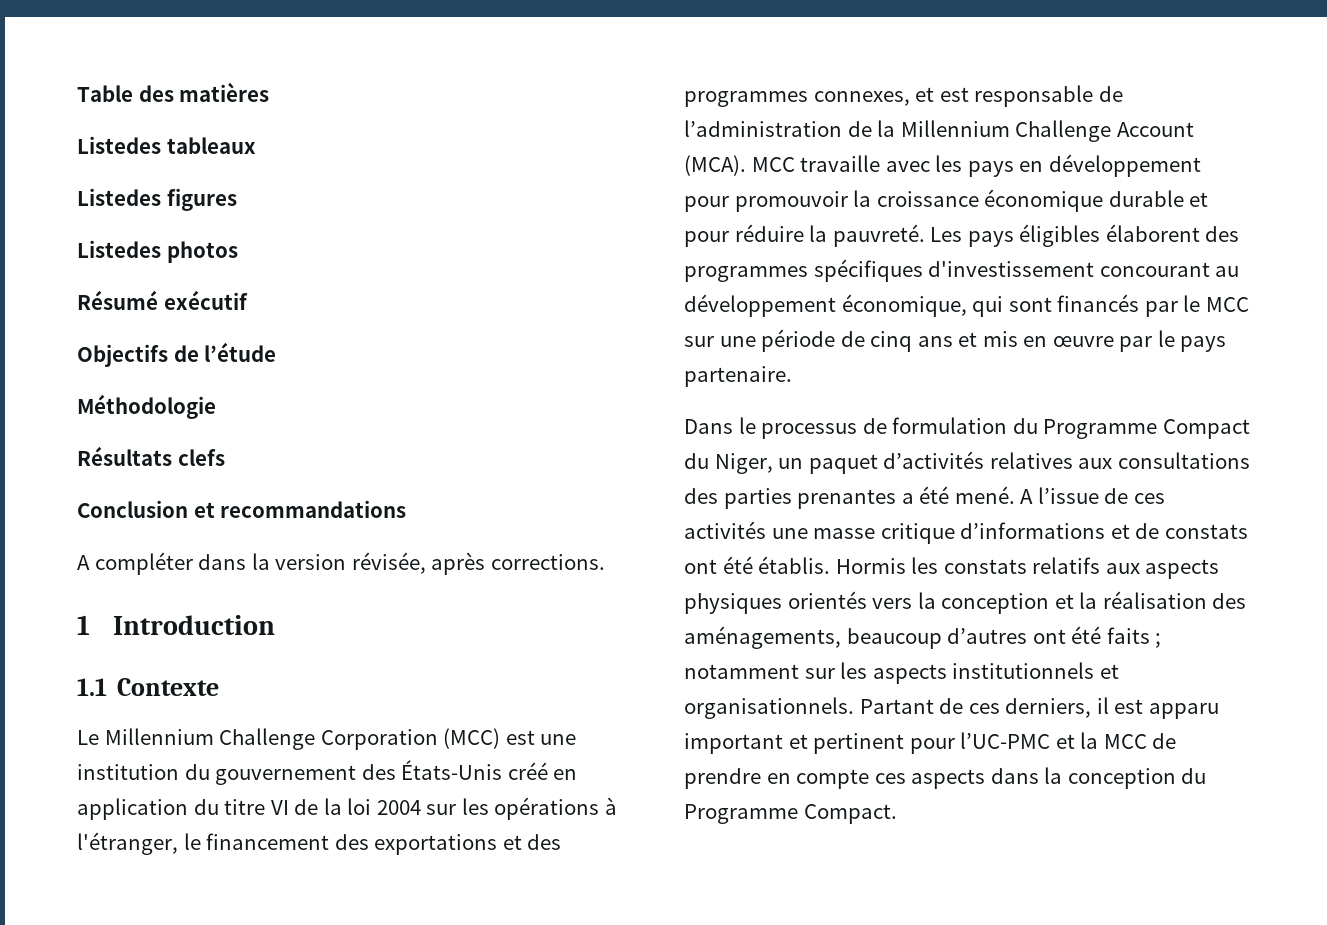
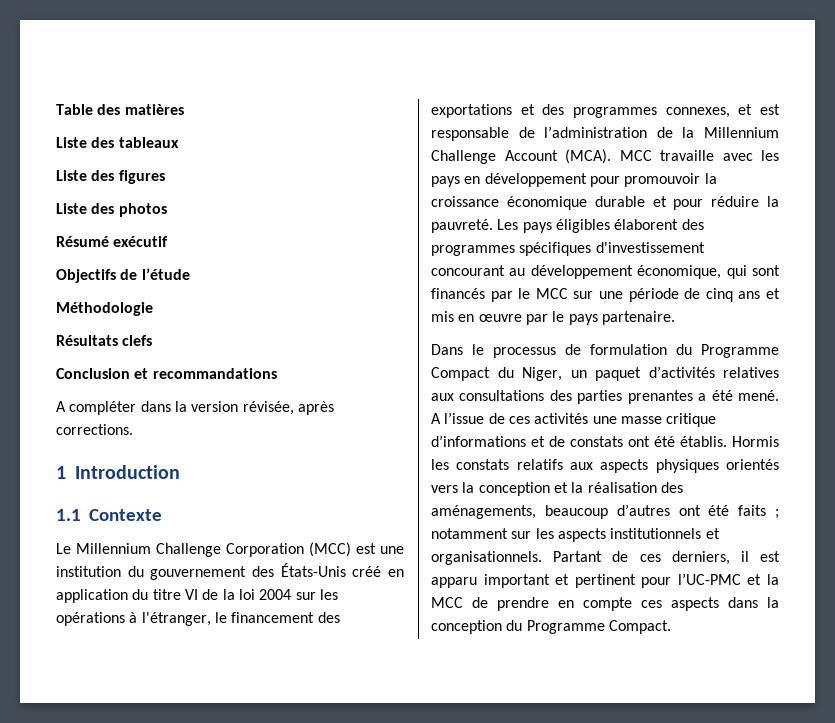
- Listedes tableaux
+ Liste des tableaux
- Listedes figures
+ Liste des figures
- Listedes photos
+ Liste des photos

